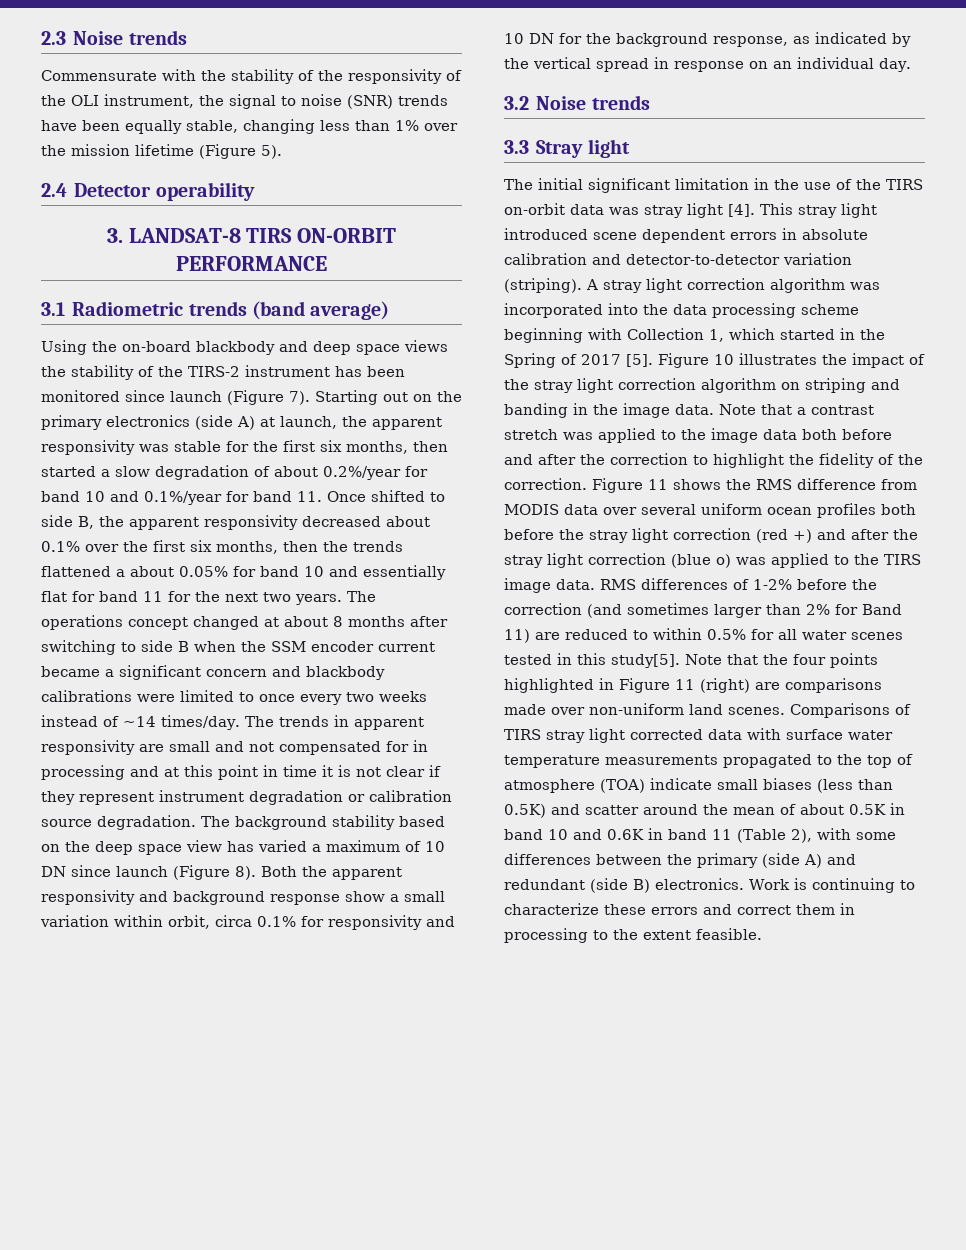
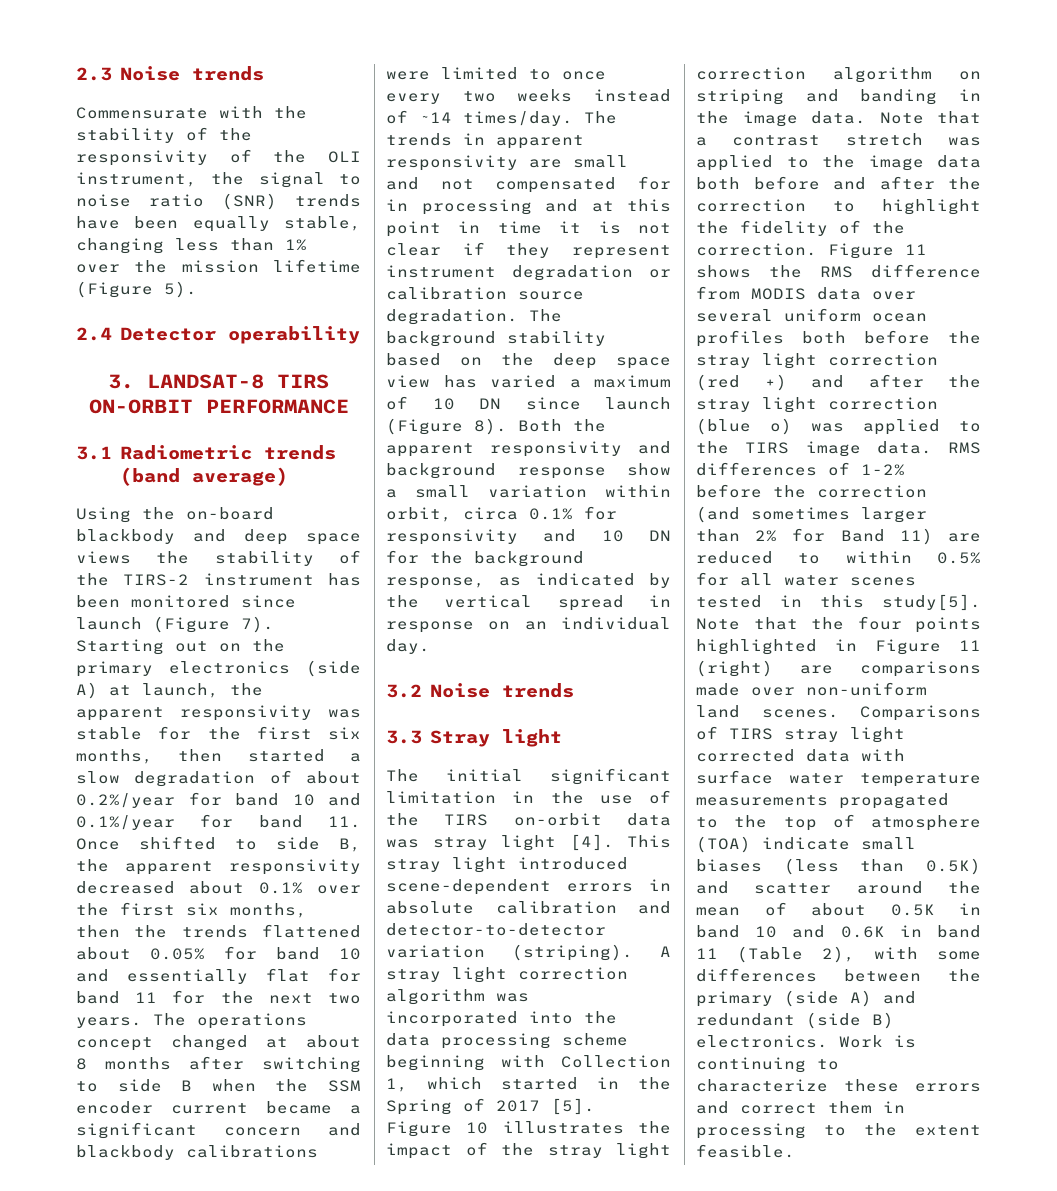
- Commensurate with the stability of the responsivity of the OLI instrument, the signal to noise (SNR) trends have been equally stable, changing less than 1% over the mission lifetime (Figure 5).
+ Commensurate with the stability of the responsivity of the OLI instrument, the signal to noise ratio (SNR) trends have been equally stable, changing less than 1% over the mission lifetime (Figure 5).
- Starting out on the primary electronics (side A) at launch, the apparent responsivity was stable for the first six months, then started a slow degradation of about 0.2%/year for band 10 and 0.1%/year for band 11. Once shifted to side B, the apparent responsivity decreased about 0.1% over the first six months, then the trends flattened a about 0.05% for band 10 and essentially flat for band 11 for the next two years.
+ Starting out on the primary electronics (side A) at launch, the apparent responsivity was stable for the first six months, then started a slow degradation of about 0.2%/year for band 10 and 0.1%/year for band 11. Once shifted to side B, the apparent responsivity decreased about 0.1% over the first six months, then the trends flattened about 0.05% for band 10 and essentially flat for band 11 for the next two years.
- This stray light introduced scene dependent errors in absolute calibration and detector-to-detector variation (striping).
+ This stray light introduced scene-dependent errors in absolute calibration and detector-to-detector variation (striping).

